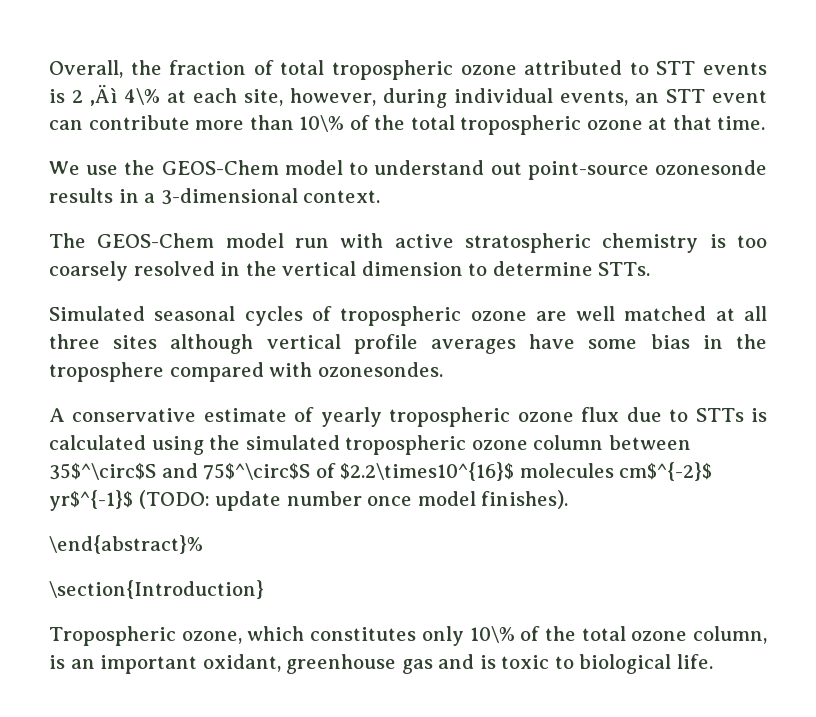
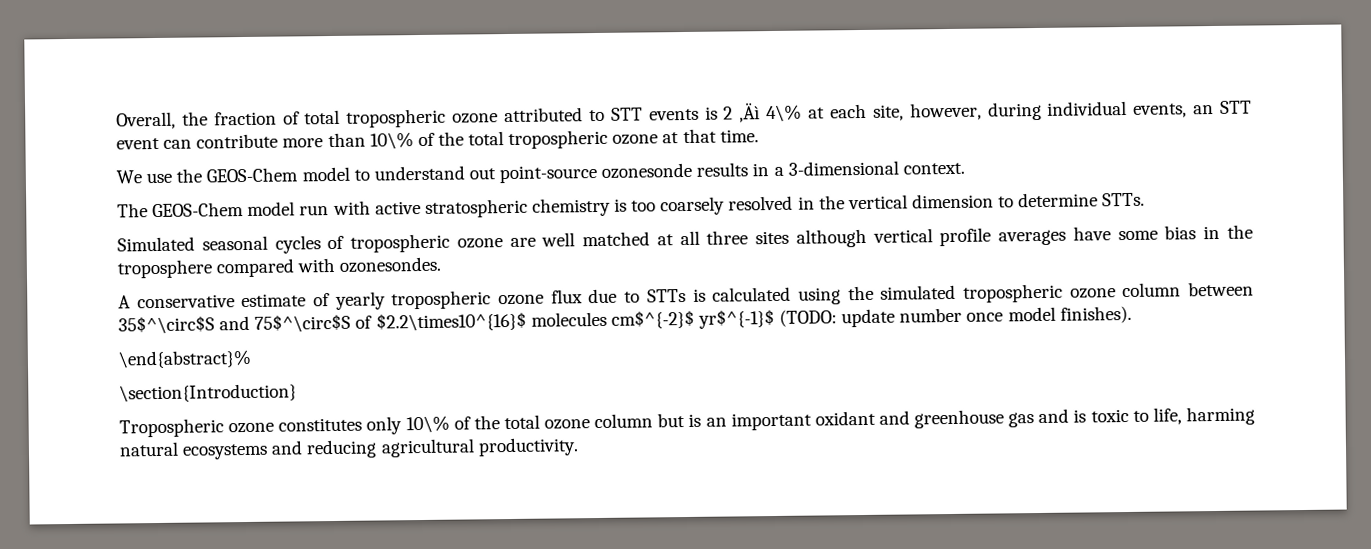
- Tropospheric ozone, which constitutes only 10\% of the total ozone column, is an important oxidant, greenhouse gas and is toxic to biological life.
+ Tropospheric ozone constitutes only 10\% of the total ozone column but is an important oxidant and greenhouse gas and is toxic to life, harming natural ecosystems and reducing agricultural productivity.

